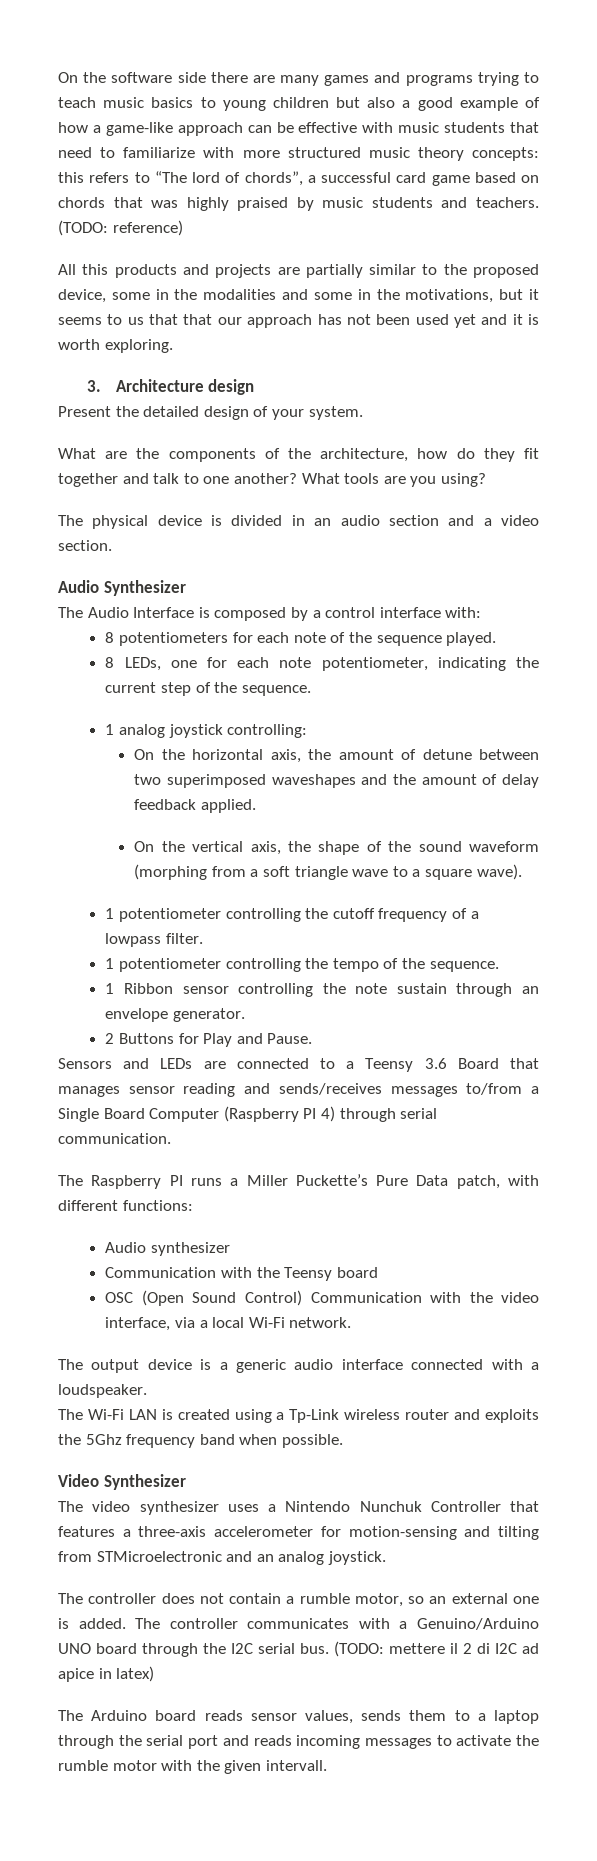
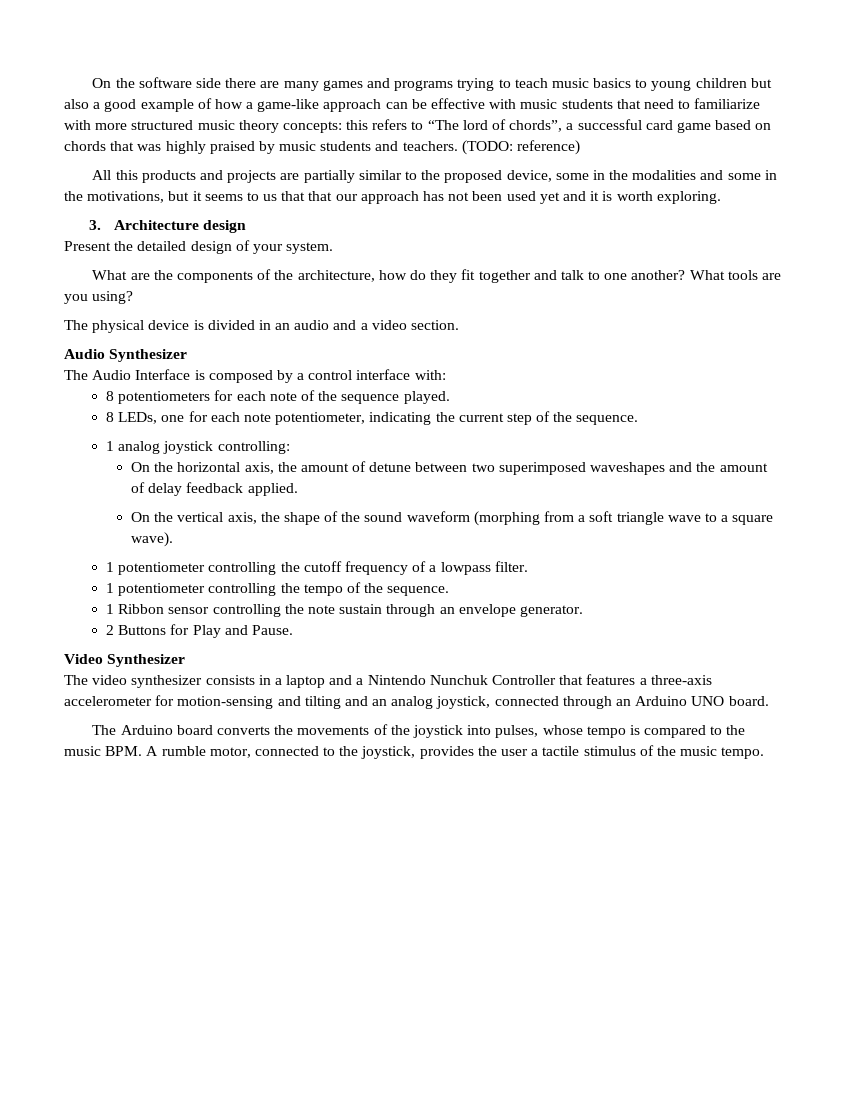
- The physical device is divided in an audio section and a video section.
+ The physical device is divided in an audio and a video section.
- Sensors and LEDs are connected to a Teensy 3.6 Board that manages sensor reading and sends/receives messages to/from a Single Board Computer (Raspberry PI 4) through serial communication.
- The Raspberry PI runs a Miller Puckette’s Pure Data patch, with different functions:
- Audio synthesizer
- Communication with the Teensy board
- OSC (Open Sound Control) Communication with the video interface, via a local Wi-Fi network.
- The output device is a generic audio interface connected with a loudspeaker.
- The Wi-Fi LAN is created using a Tp-Link wireless router and exploits the 5Ghz frequency band when possible.
- The video synthesizer uses a Nintendo Nunchuk Controller that features a three-axis accelerometer for motion-sensing and tilting from STMicroelectronic and an analog joystick.
- The controller does not contain a rumble motor, so an external one is added. The controller communicates with a Genuino/Arduino UNO board through the I2C serial bus. (TODO: mettere il 2 di I2C ad apice in latex)
- The Arduino board reads sensor values, sends them to a laptop through the serial port and reads incoming messages to activate the rumble motor with the given intervall.
+ The video synthesizer consists in a laptop and a Nintendo Nunchuk Controller that features a three-axis accelerometer for motion-sensing and tilting and an analog joystick, connected through an Arduino UNO board.
+ The Arduino board converts the movements of the joystick into pulses, whose tempo is compared to the music BPM. A rumble motor, connected to the joystick, provides the user a tactile stimulus of the music tempo.

